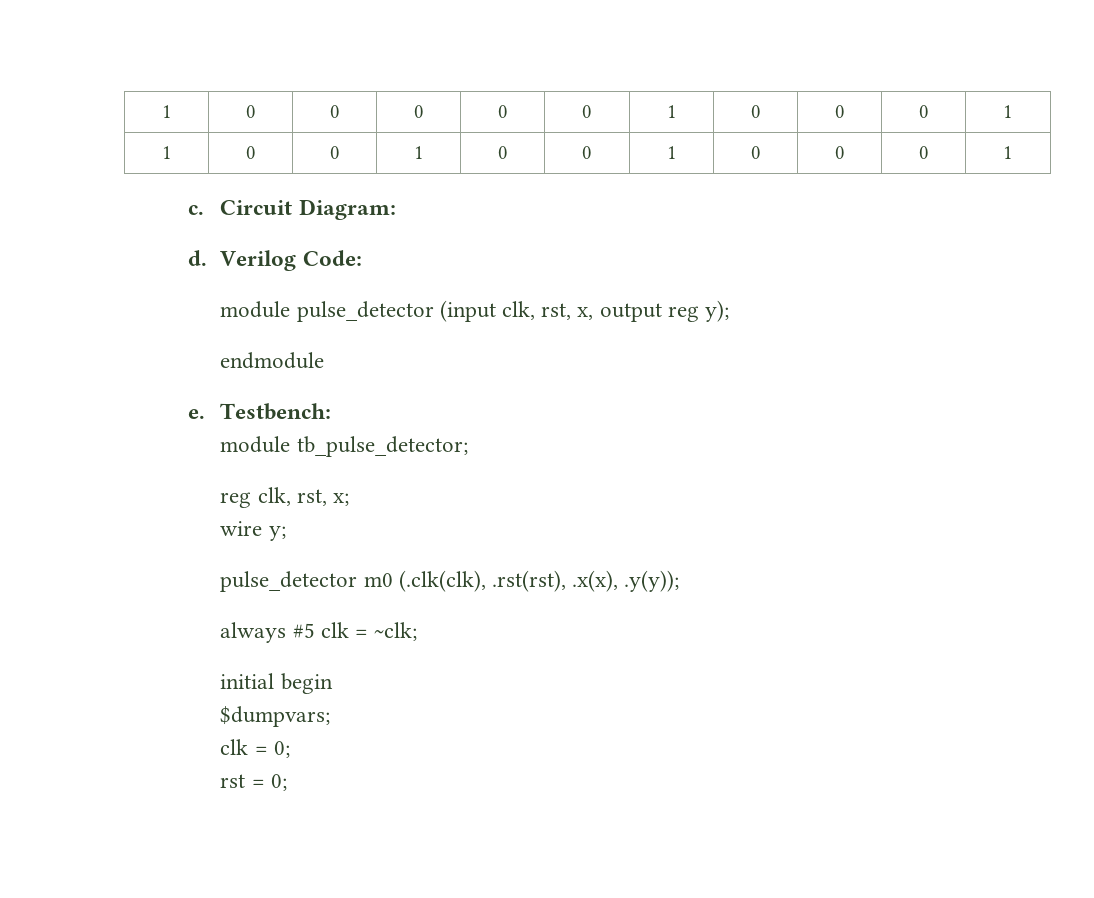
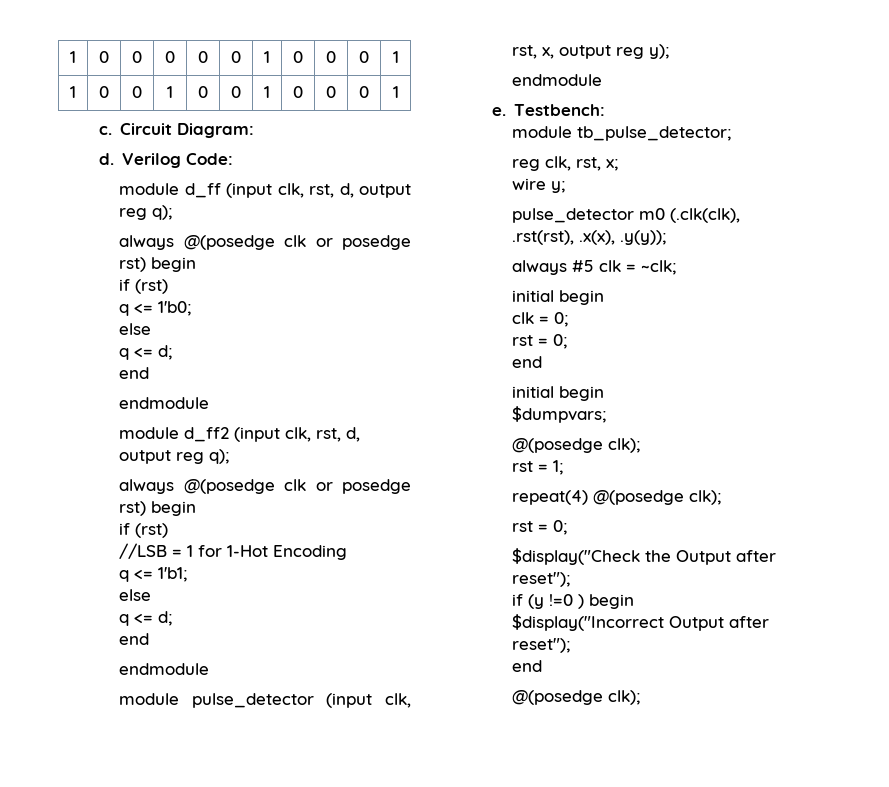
+ module d_ff (input clk, rst, d, output reg q);
+ always @(posedge clk or posedge rst) begin
+ if (rst)
+ q <= 1'b0;
+ else
+ q <= d;
+ end
+ endmodule
+ module d_ff2 (input clk, rst, d, output reg q);
+ always @(posedge clk or posedge rst) begin
+ if (rst)
+ //LSB = 1 for 1-Hot Encoding
+ q <= 1'b1;
+ else
+ q <= d;
+ end
+ endmodule
- $dumpvars;
  clk = 0;
  rst = 0;
+ end
+ initial begin
+ $dumpvars;
+ @(posedge clk);
+ rst = 1;
+ repeat(4) @(posedge clk);
+ rst = 0;
+ $display("Check the Output after reset");
+ if (y !=0 ) begin
+ $display("Incorrect Output after reset");
+ end
+ @(posedge clk);

